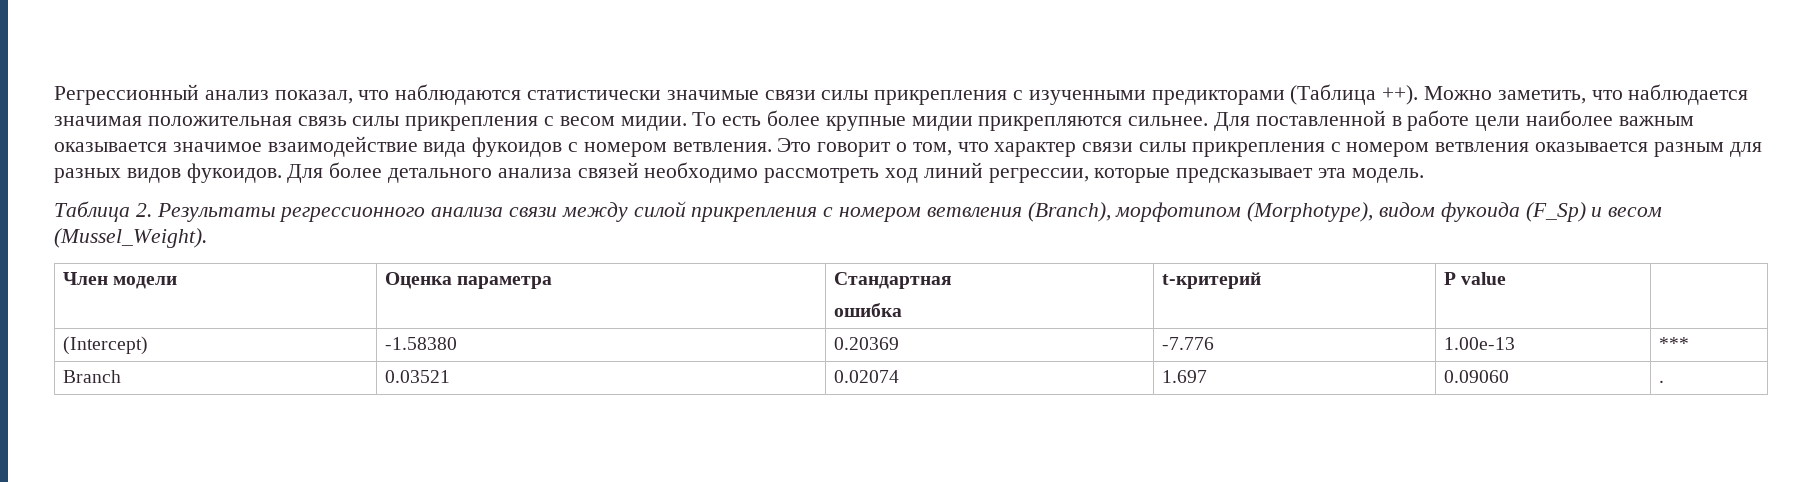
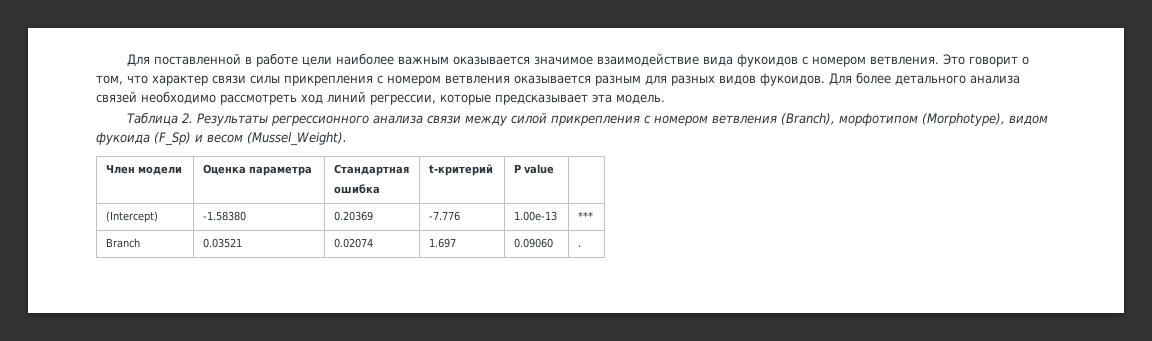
- Регрессионный анализ показал, что наблюдаются статистически значимые связи силы прикрепления с изученными предикторами (Таблица ++). Можно заметить, что наблюдается значимая положительная связь силы прикрепления с весом мидии. То есть более крупные мидии прикрепляются сильнее.

